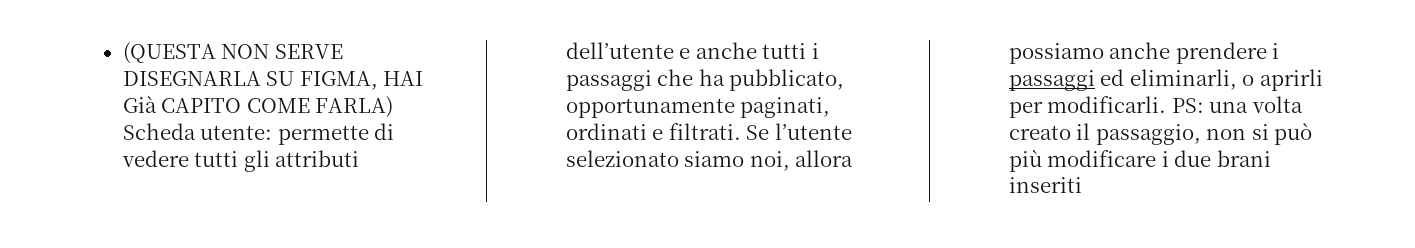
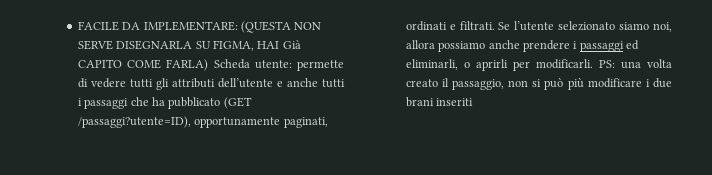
- (QUESTA NON SERVE DISEGNARLA SU FIGMA, HAI Già CAPITO COME FARLA) Scheda utente: permette di vedere tutti gli attributi dell’utente e anche tutti i passaggi che ha pubblicato, opportunamente paginati, ordinati e filtrati.
+ FACILE DA IMPLEMENTARE: (QUESTA NON SERVE DISEGNARLA SU FIGMA, HAI Già CAPITO COME FARLA) Scheda utente: permette di vedere tutti gli attributi dell’utente e anche tutti i passaggi che ha pubblicato (GET /passaggi?utente=ID), opportunamente paginati, ordinati e filtrati.

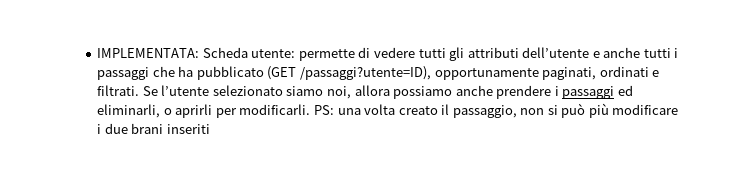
- FACILE DA IMPLEMENTARE: (QUESTA NON SERVE DISEGNARLA SU FIGMA, HAI Già CAPITO COME FARLA) Scheda utente: permette di vedere tutti gli attributi dell’utente e anche tutti i passaggi che ha pubblicato (GET /passaggi?utente=ID), opportunamente paginati, ordinati e filtrati.
+ IMPLEMENTATA: Scheda utente: permette di vedere tutti gli attributi dell’utente e anche tutti i passaggi che ha pubblicato (GET /passaggi?utente=ID), opportunamente paginati, ordinati e filtrati.

